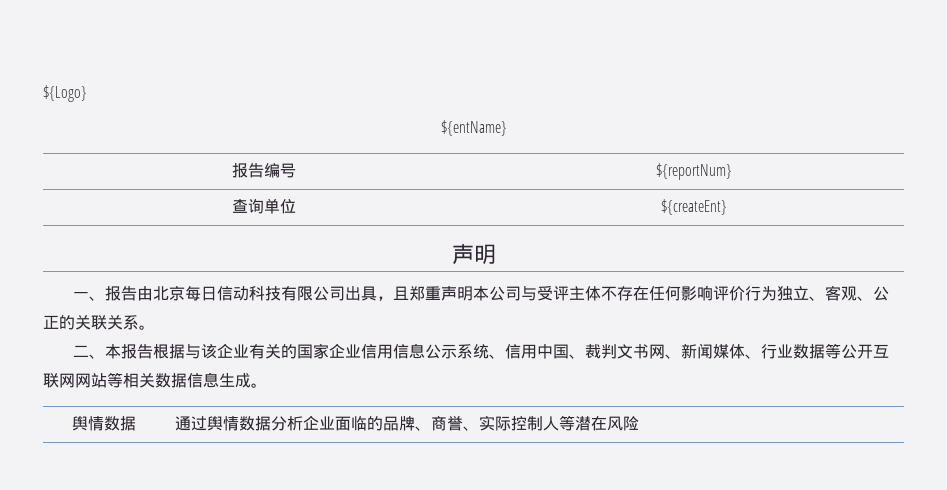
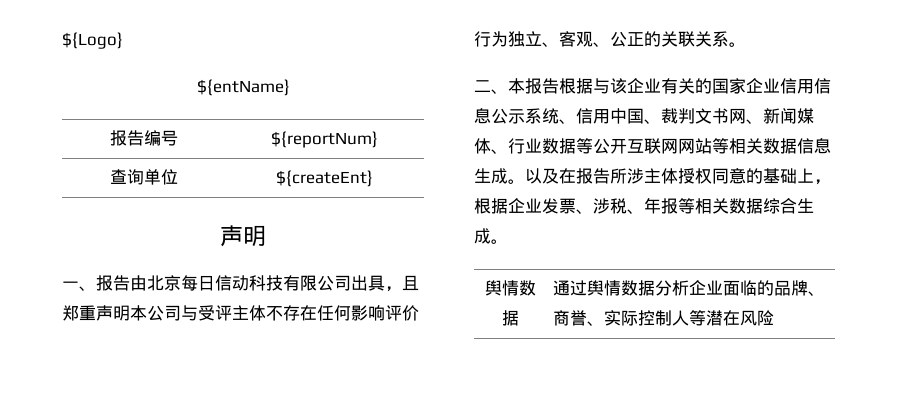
+ 以及在报告所涉主体授权同意的基础上，根据企业发票、涉税、年报等相关数据综合生成。

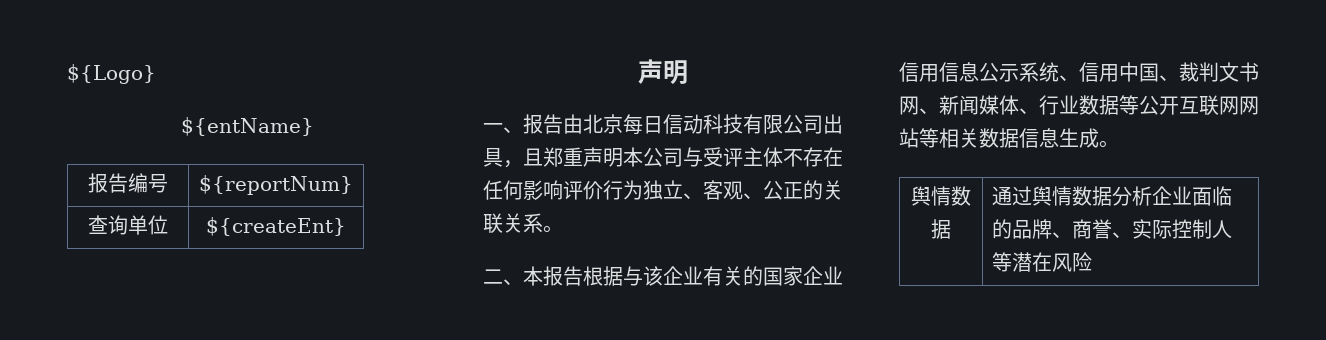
- 以及在报告所涉主体授权同意的基础上，根据企业发票、涉税、年报等相关数据综合生成。

